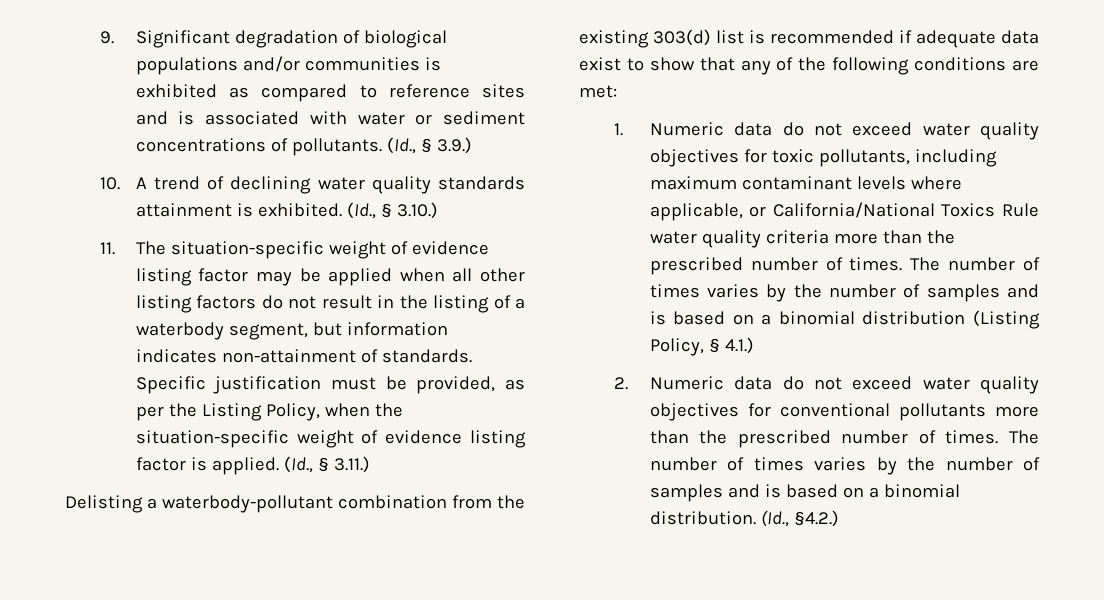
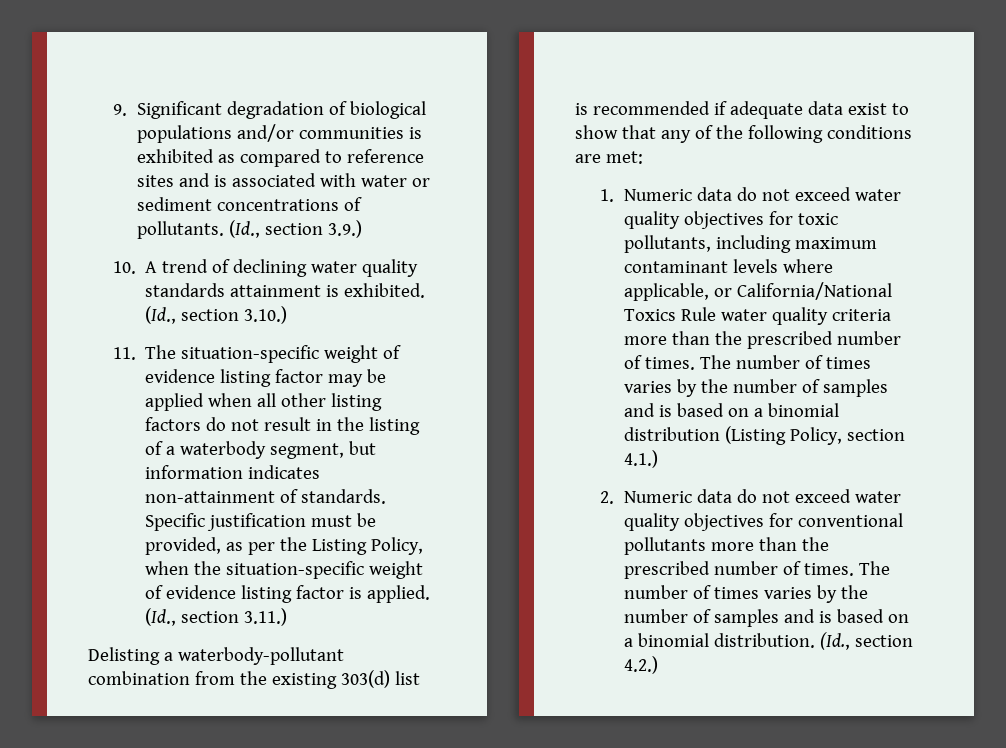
- (Id., § 3.9.)
+ (Id., section 3.9.)
- (Id., § 3.10.)
+ (Id., section 3.10.)
- (Id., § 3.11.)
+ (Id., section 3.11.)
- The number of times varies by the number of samples and is based on a binomial distribution (Listing Policy, § 4.1.)
+ The number of times varies by the number of samples and is based on a binomial distribution (Listing Policy, section 4.1.)
- (Id., §4.2.)
+ (Id., section 4.2.)

